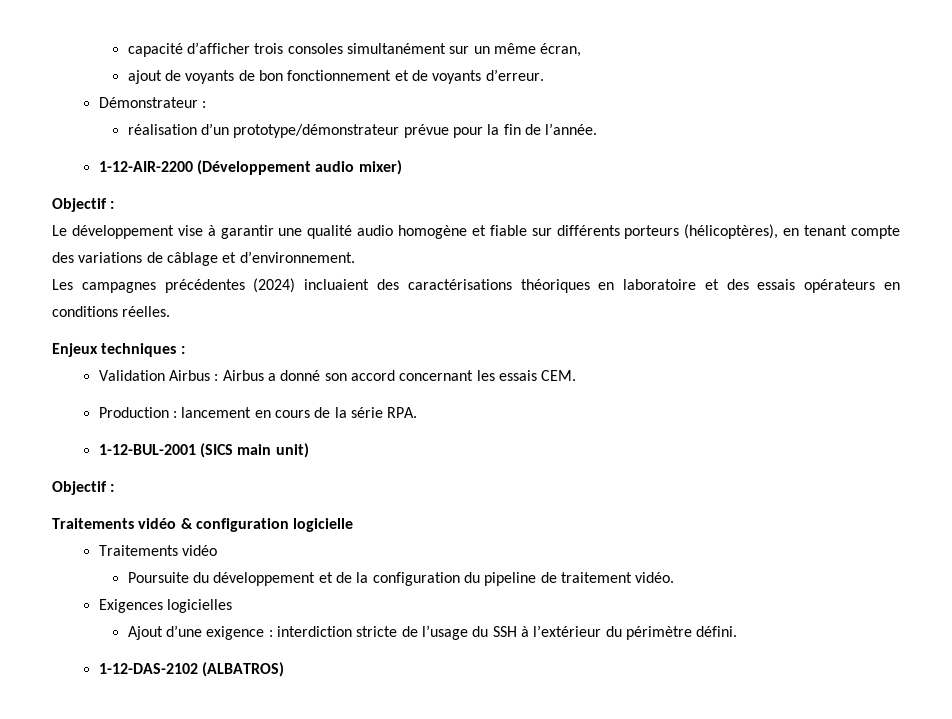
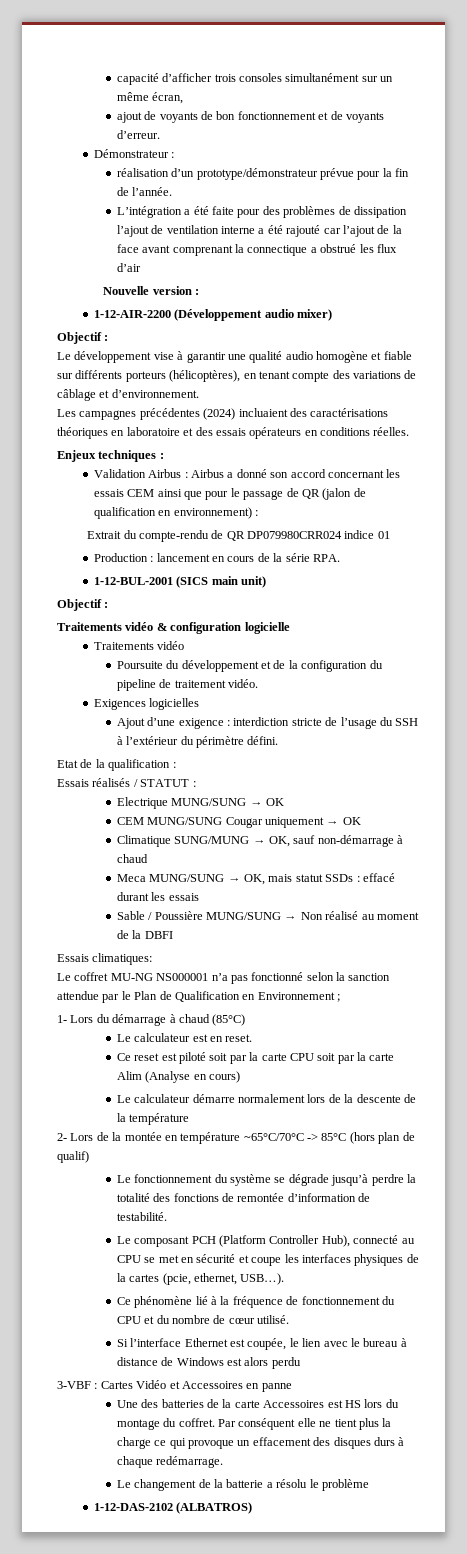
+ L’intégration a été faite pour des problèmes de dissipation l’ajout de ventilation interne a été rajouté car l’ajout de la face avant comprenant la connectique a obstrué les flux d’air
+ Nouvelle version :
- Validation Airbus : Airbus a donné son accord concernant les essais CEM.
+ Validation Airbus : Airbus a donné son accord concernant les essais CEM ainsi que pour le passage de QR (jalon de qualification en environnement) :
+ Extrait du compte-rendu de QR DP079980CRR024 indice 01
+ Etat de la qualification :
+ Essais réalisés / STATUT :
+ Electrique MUNG/SUNG → OK
+ CEM MUNG/SUNG Cougar uniquement → OK
+ Climatique SUNG/MUNG → OK, sauf non-démarrage à chaud
+ Meca MUNG/SUNG → OK, mais statut SSDs : effacé durant les essais
+ Sable / Poussière MUNG/SUNG → Non réalisé au moment de la DBFI
+ Essais climatiques:
+ Le coffret MU-NG NS000001 n’a pas fonctionné selon la sanction attendue par le Plan de Qualification en Environnement ;
+ 1- Lors du démarrage à chaud (85°C)
+ Le calculateur est en reset.
+ Ce reset est piloté soit par la carte CPU soit par la carte Alim (Analyse en cours)
+ Le calculateur démarre normalement lors de la descente de la température
+ 2- Lors de la montée en température ~65°C/70°C -> 85°C (hors plan de qualif)
+ Le fonctionnement du système se dégrade jusqu’à perdre la totalité des fonctions de remontée d’information de testabilité.
+ Le composant PCH (Platform Controller Hub), connecté au CPU se met en sécurité et coupe les interfaces physiques de la cartes (pcie, ethernet, USB…).
+ Ce phénomène lié à la fréquence de fonctionnement du CPU et du nombre de cœur utilisé.
+ Si l’interface Ethernet est coupée, le lien avec le bureau à distance de Windows est alors perdu
+ 3-VBF : Cartes Vidéo et Accessoires en panne
+ Une des batteries de la carte Accessoires est HS lors du montage du coffret. Par conséquent elle ne tient plus la charge ce qui provoque un effacement des disques durs à chaque redémarrage.
+ Le changement de la batterie a résolu le problème

